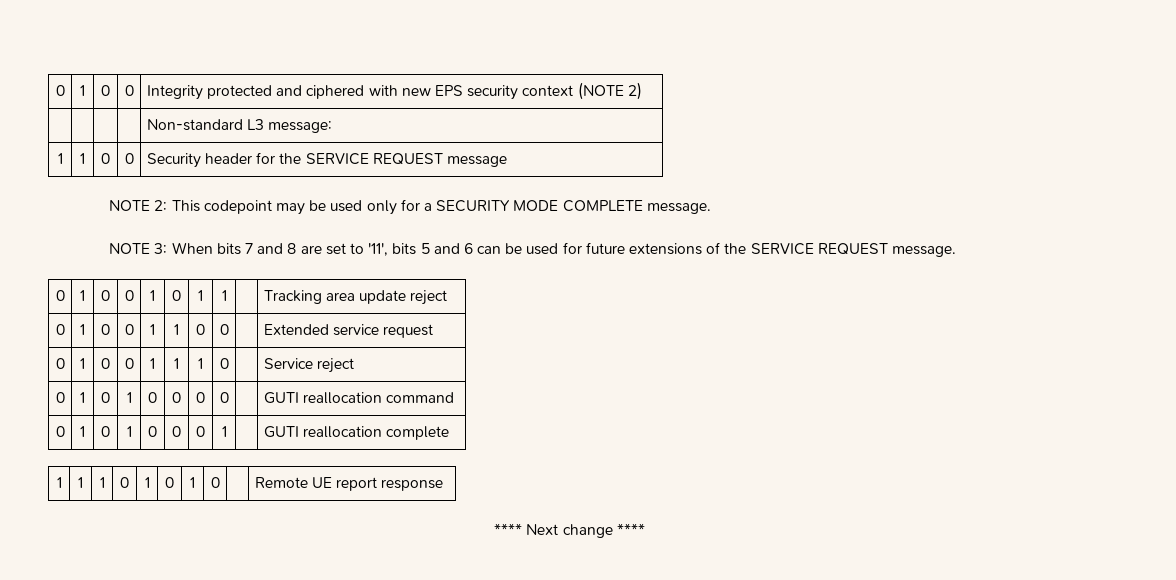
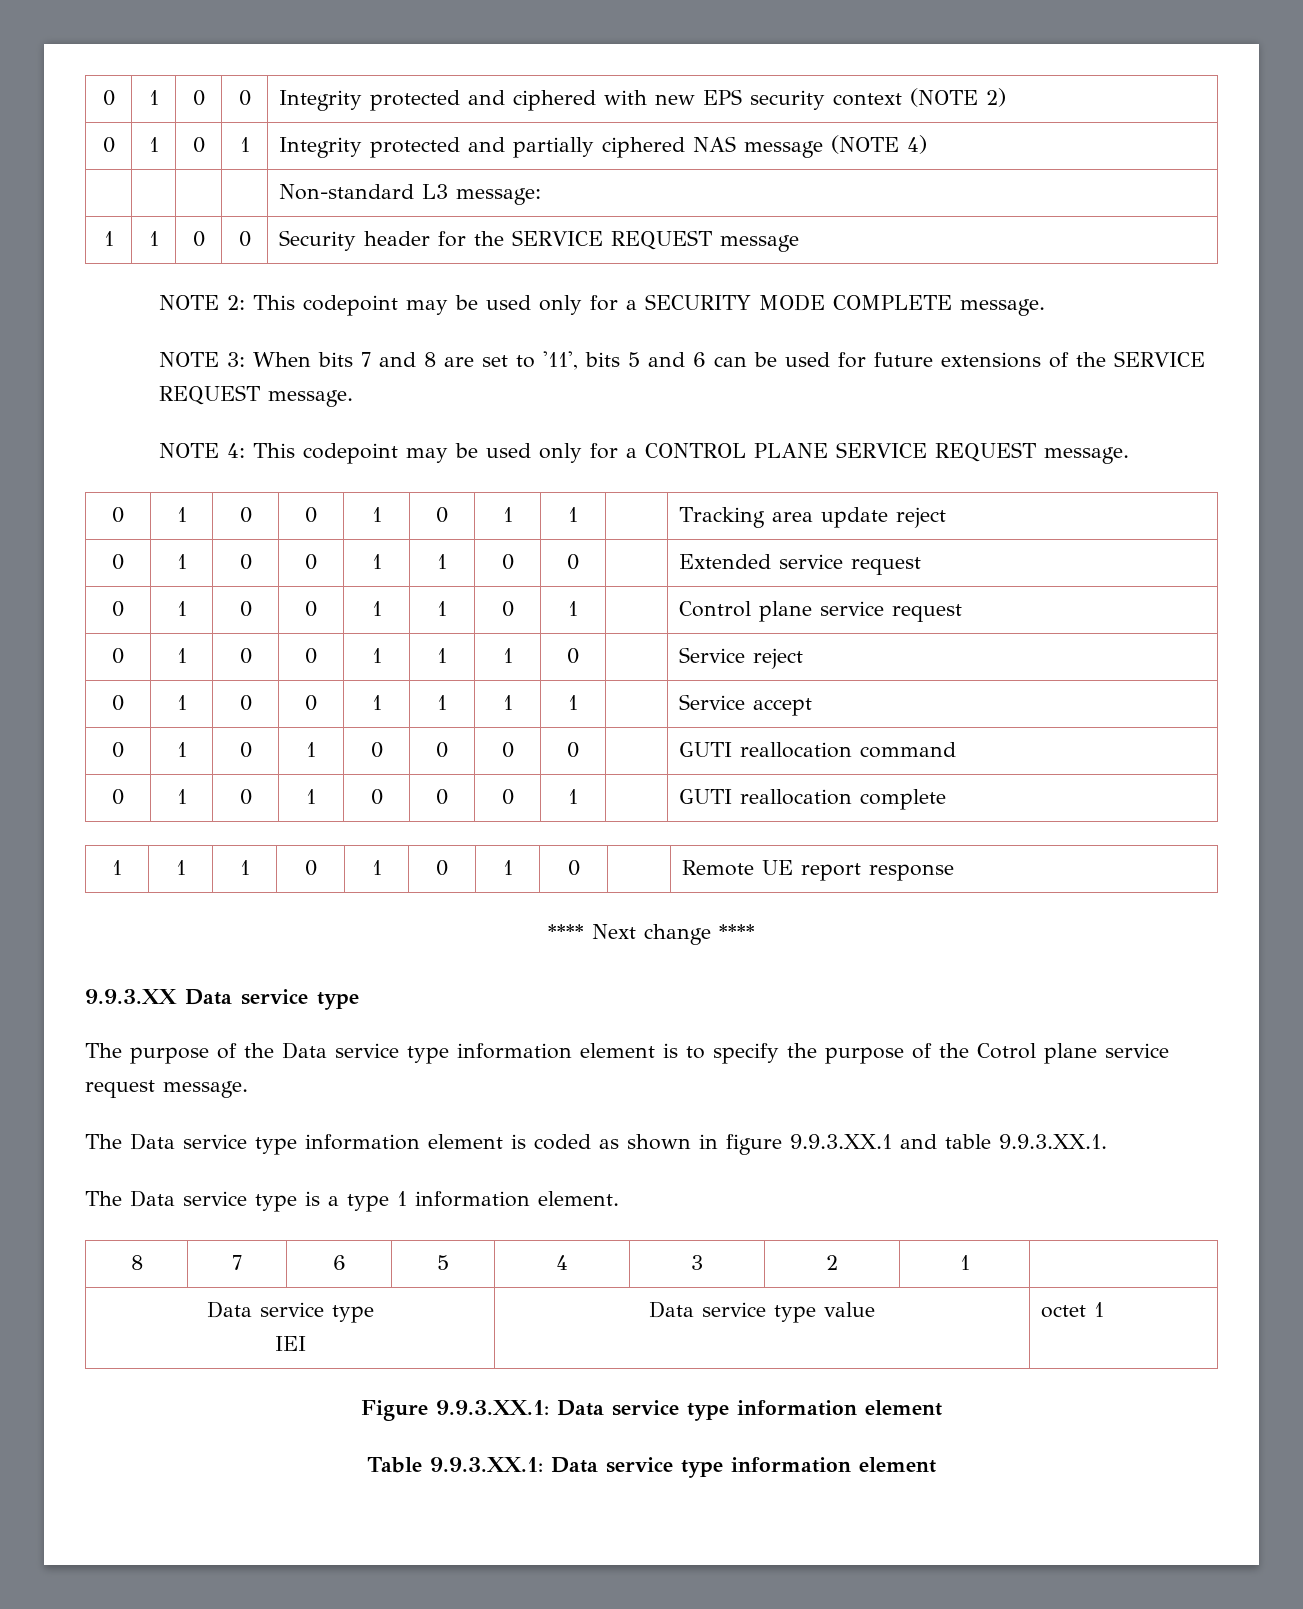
+ 0 | 1 | 0 | 1 | Integrity protected and partially ciphered NAS message (NOTE 4)
+ NOTE 4: This codepoint may be used only for a CONTROL PLANE SERVICE REQUEST message.
+ 0 | 1 | 0 | 0 | 1 | 1 | 0 | 1 | | Control plane service request
+ 0 | 1 | 0 | 0 | 1 | 1 | 1 | 1 | | Service accept
+ 9.9.3.XX Data service type
+ The purpose of the Data service type information element is to specify the purpose of the Cotrol plane service request message.
+ The Data service type information element is coded as shown in figure 9.9.3.XX.1 and table 9.9.3.XX.1.
+ The Data service type is a type 1 information element.
+ 8 | 7 | 6 | 5 | 4 | 3 | 2 | 1 |
+ Data service type
+ IEI | Data service type value | octet 1
+ Figure 9.9.3.XX.1: Data service type information element
+ Table 9.9.3.XX.1: Data service type information element

